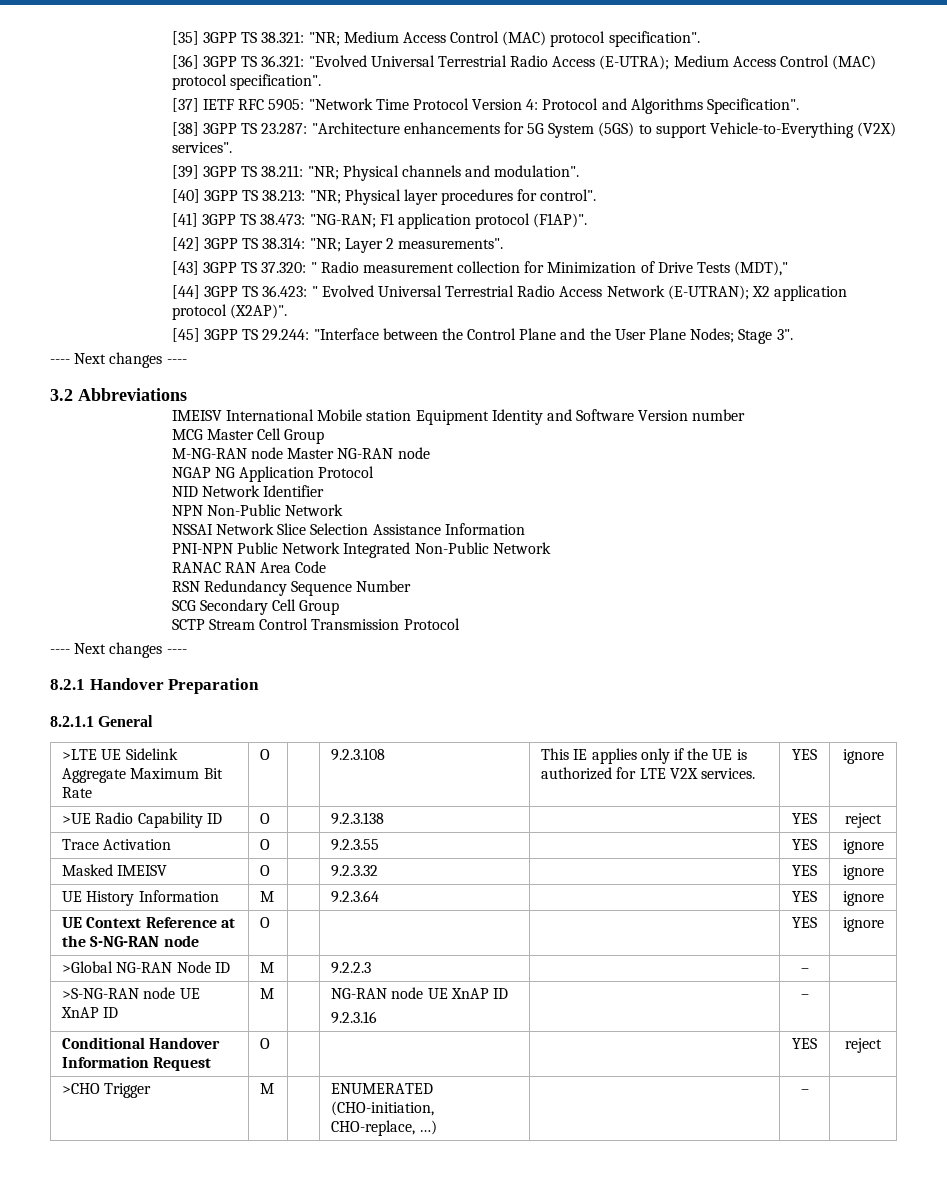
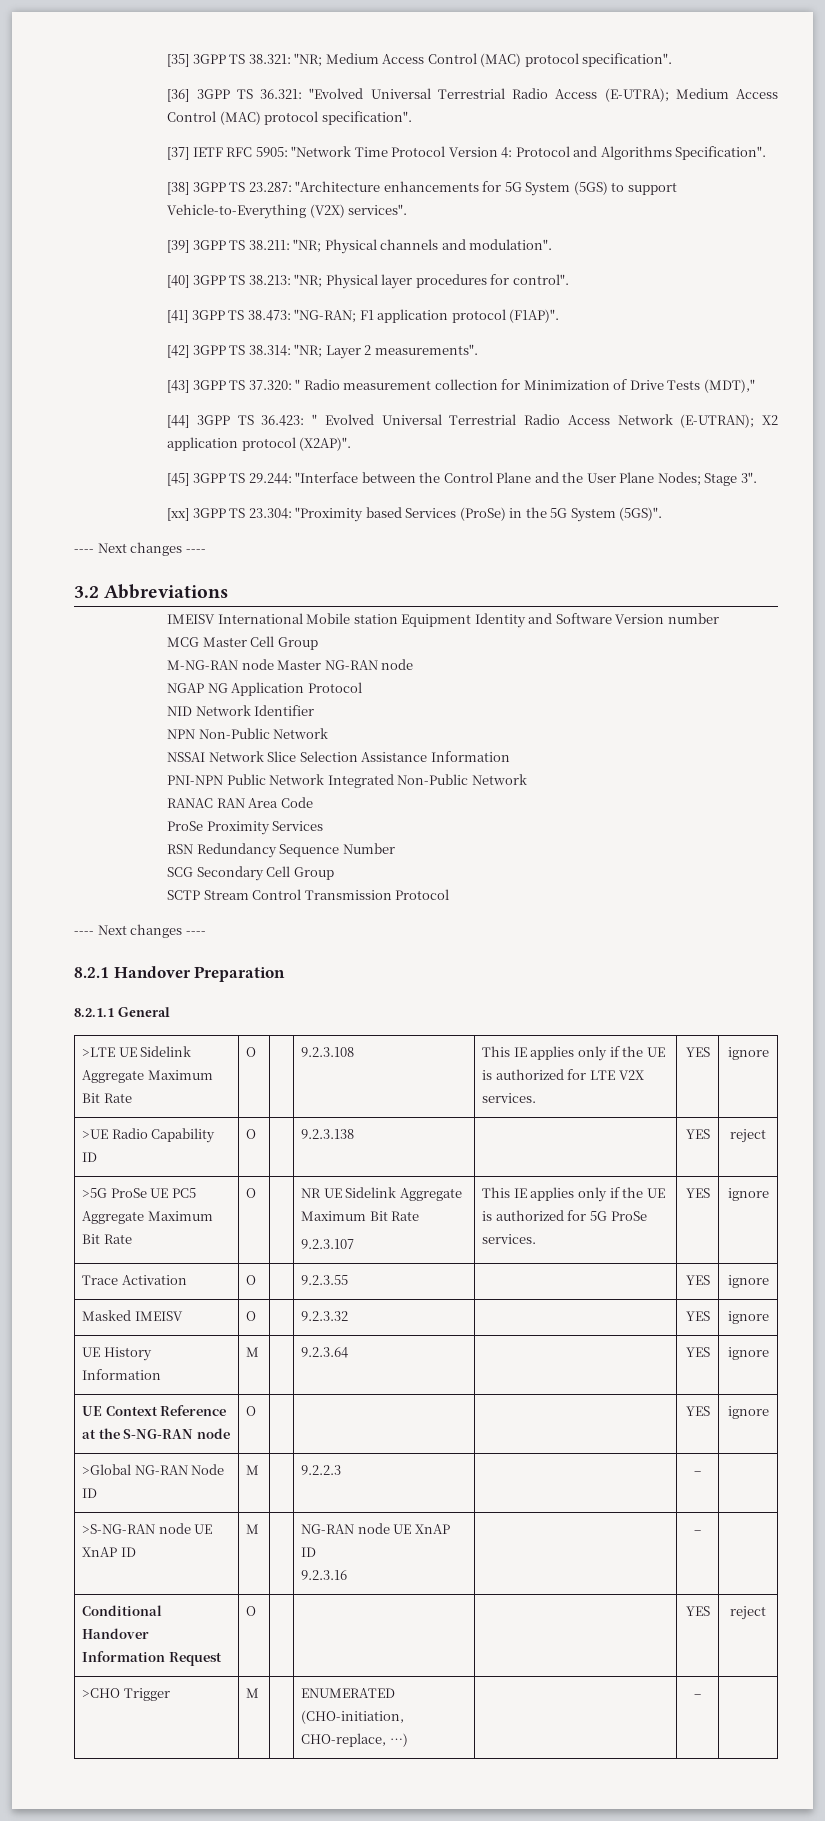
+ [xx] 3GPP TS 23.304: "Proximity based Services (ProSe) in the 5G System (5GS)".
+ ProSe Proximity Services
+ >5G ProSe UE PC5 Aggregate Maximum Bit Rate | O | | NR UE Sidelink Aggregate Maximum Bit Rate
+ 9.2.3.107 | This IE applies only if the UE is authorized for 5G ProSe services. | YES | ignore

